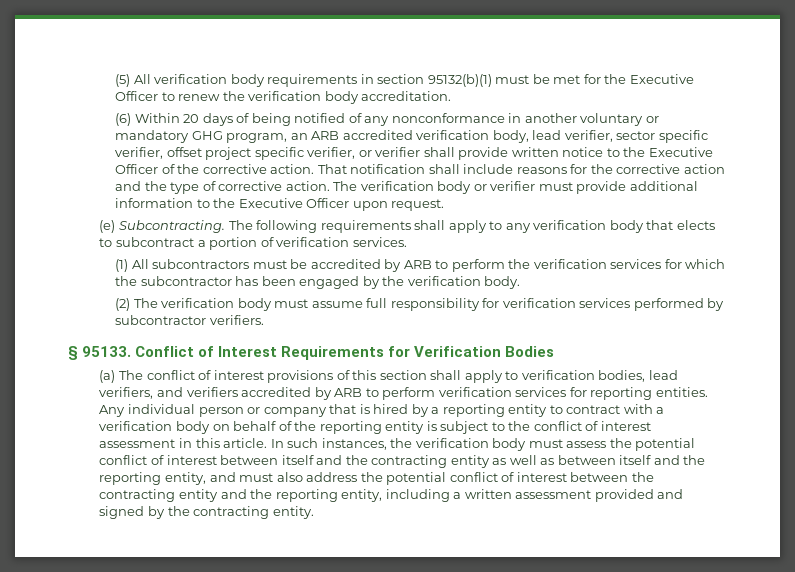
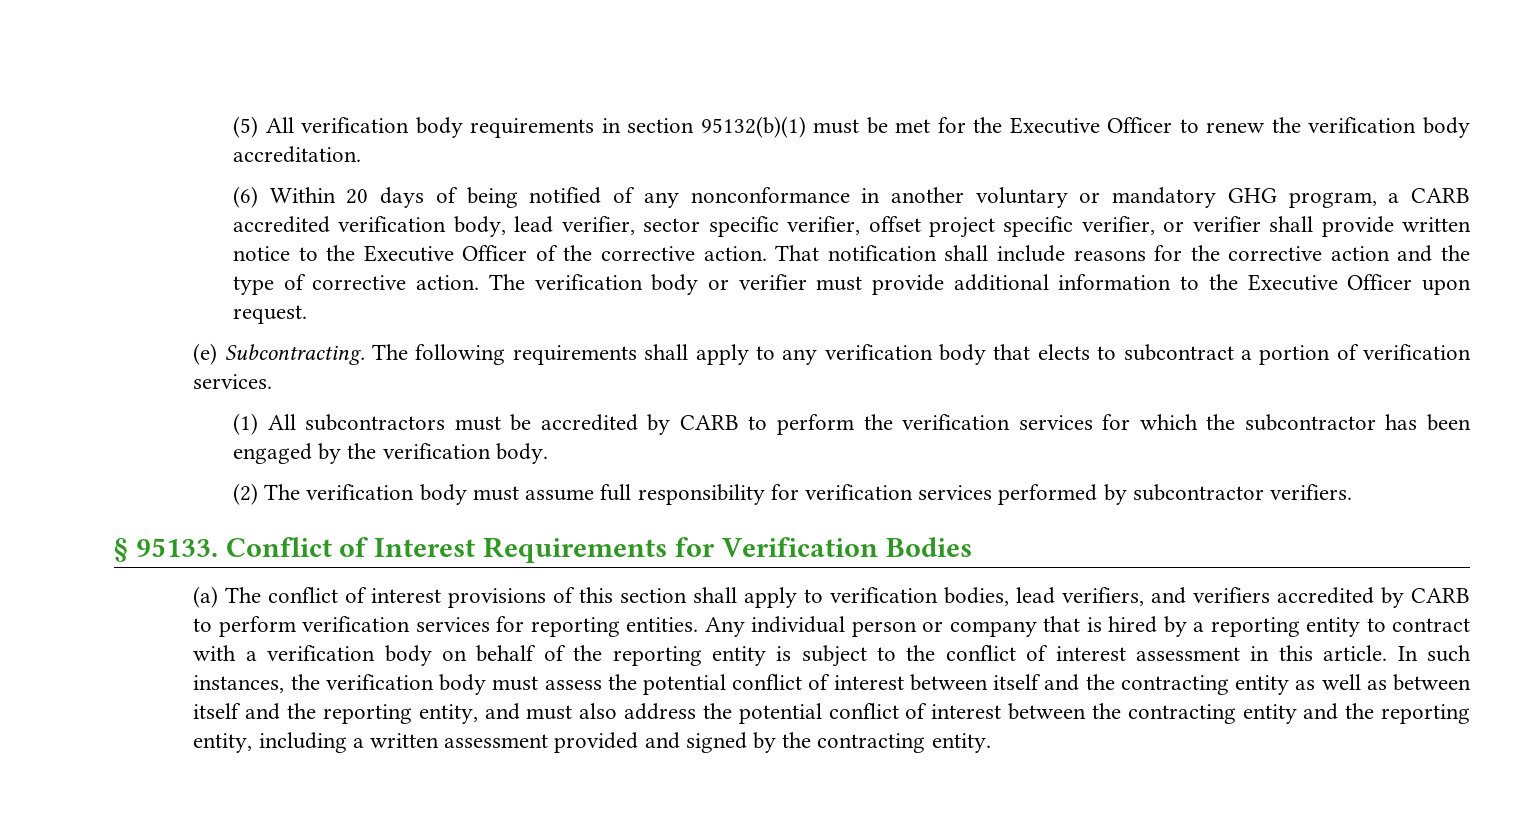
- (6) Within 20 days of being notified of any nonconformance in another voluntary or mandatory GHG program, an ARB accredited verification body, lead verifier, sector specific verifier, offset project specific verifier, or verifier shall provide written notice to the Executive Officer of the corrective action.
+ (6) Within 20 days of being notified of any nonconformance in another voluntary or mandatory GHG program, a CARB accredited verification body, lead verifier, sector specific verifier, offset project specific verifier, or verifier shall provide written notice to the Executive Officer of the corrective action.
- (1) All subcontractors must be accredited by ARB to perform the verification services for which the subcontractor has been engaged by the verification body.
+ (1) All subcontractors must be accredited by CARB to perform the verification services for which the subcontractor has been engaged by the verification body.
- (a) The conflict of interest provisions of this section shall apply to verification bodies, lead verifiers, and verifiers accredited by ARB to perform verification services for reporting entities.
+ (a) The conflict of interest provisions of this section shall apply to verification bodies, lead verifiers, and verifiers accredited by CARB to perform verification services for reporting entities.

